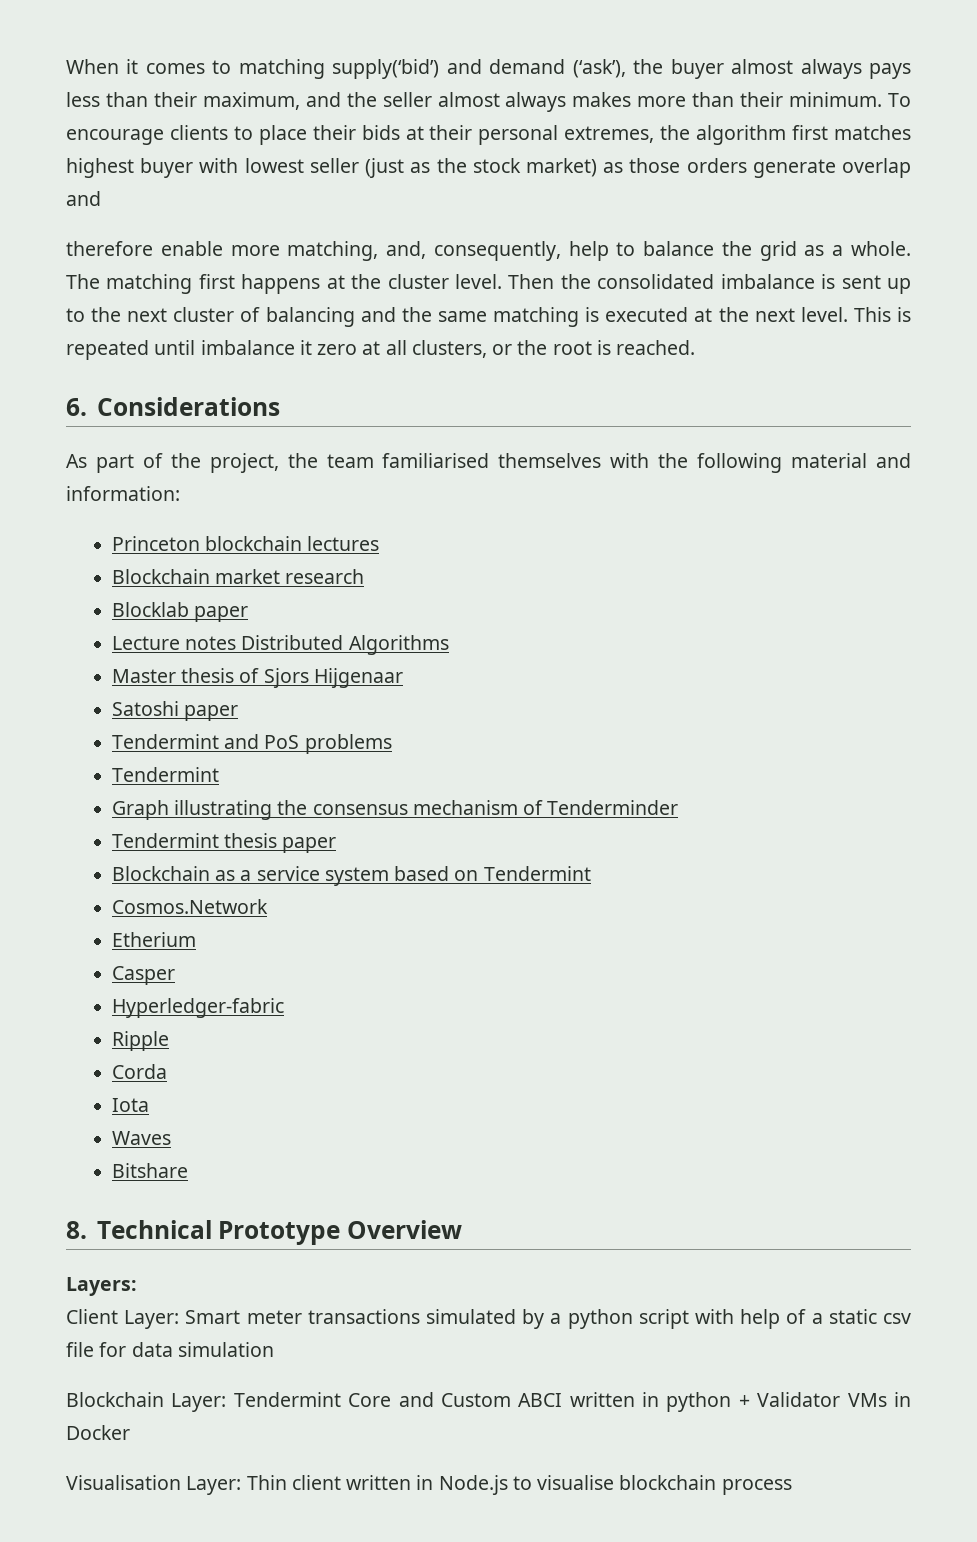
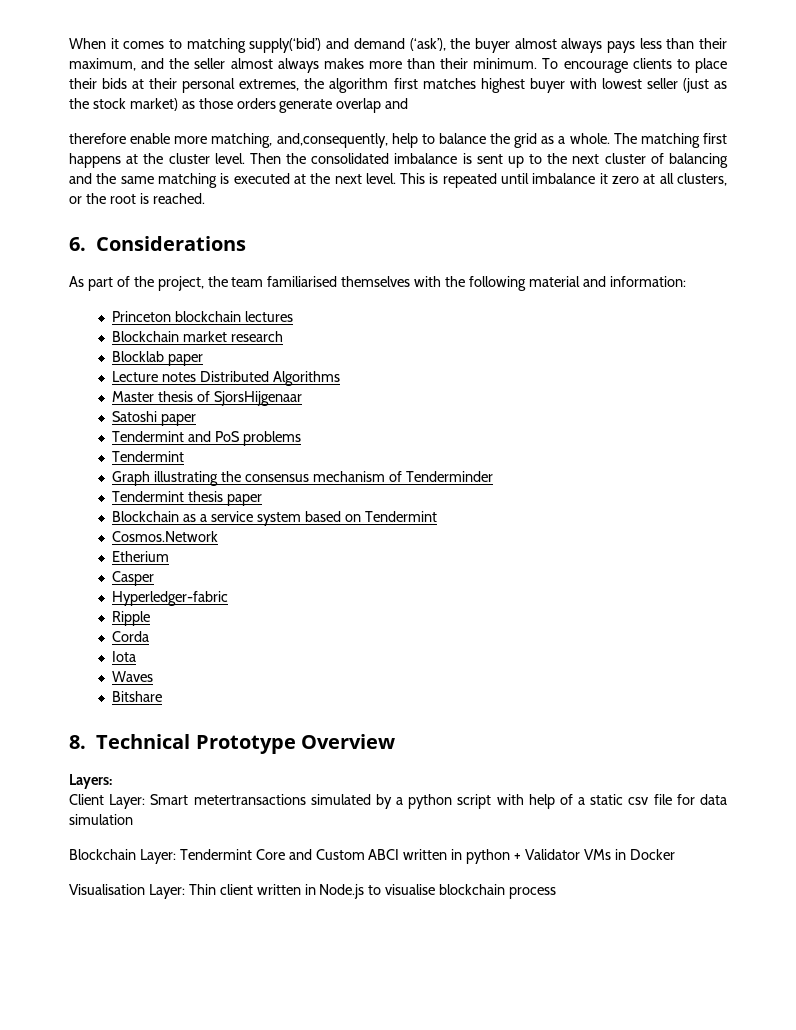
- therefore enable more matching, and, consequently, help to balance the grid as a whole.
+ therefore enable more matching, and,consequently, help to balance the grid as a whole.
- Master thesis of Sjors Hijgenaar
+ Master thesis of SjorsHijgenaar
- Client Layer: Smart meter transactions simulated by a python script with help of a static csv file for data simulation
+ Client Layer: Smart metertransactions simulated by a python script with help of a static csv file for data simulation

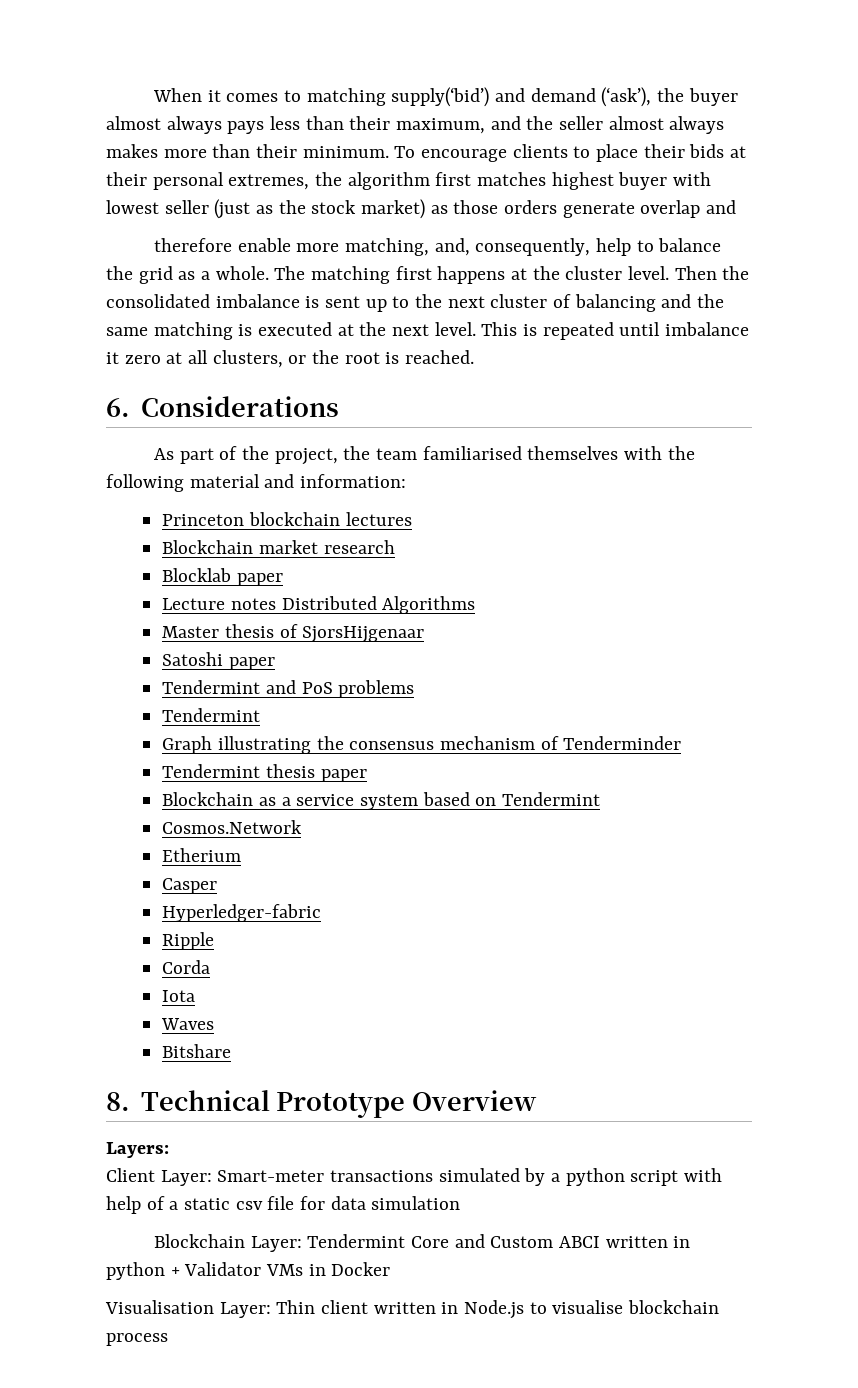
- therefore enable more matching, and,consequently, help to balance the grid as a whole.
+ therefore enable more matching, and, consequently, help to balance the grid as a whole.
- Client Layer: Smart metertransactions simulated by a python script with help of a static csv file for data simulation
+ Client Layer: Smart-meter transactions simulated by a python script with help of a static csv file for data simulation

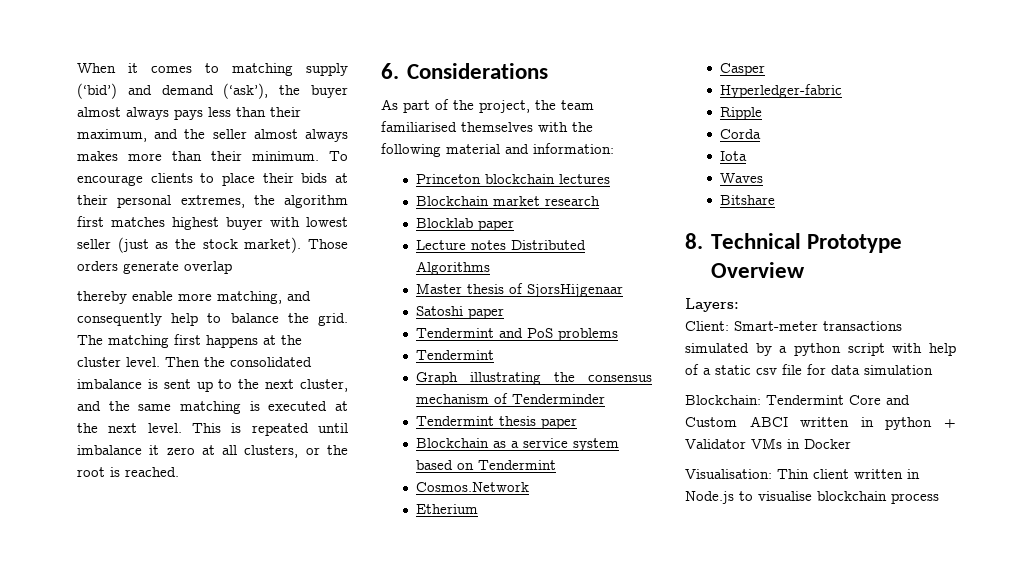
- When it comes to matching supply(‘bid’) and demand (‘ask’), the buyer almost always pays less than their maximum, and the seller almost always makes more than their minimum.
+ When it comes to matching supply (‘bid’) and demand (‘ask’), the buyer almost always pays less than their maximum, and the seller almost always makes more than their minimum.
- To encourage clients to place their bids at their personal extremes, the algorithm first matches highest buyer with lowest seller (just as the stock market) as those orders generate overlap and
- therefore enable more matching, and, consequently, help to balance the grid as a whole.
+ To encourage clients to place their bids at their personal extremes, the algorithm first matches highest buyer with lowest seller (just as the stock market). Those orders generate overlap
+ thereby enable more matching, and consequently help to balance the grid.
- Then the consolidated imbalance is sent up to the next cluster of balancing and the same matching is executed at the next level.
+ Then the consolidated imbalance is sent up to the next cluster, and the same matching is executed at the next level.
- Client Layer: Smart-meter transactions simulated by a python script with help of a static csv file for data simulation
+ Client: Smart-meter transactions simulated by a python script with help of a static csv file for data simulation
- Blockchain Layer: Tendermint Core and Custom ABCI written in python + Validator VMs in Docker
+ Blockchain: Tendermint Core and Custom ABCI written in python + Validator VMs in Docker
- Visualisation Layer: Thin client written in Node.js to visualise blockchain process
+ Visualisation: Thin client written in Node.js to visualise blockchain process

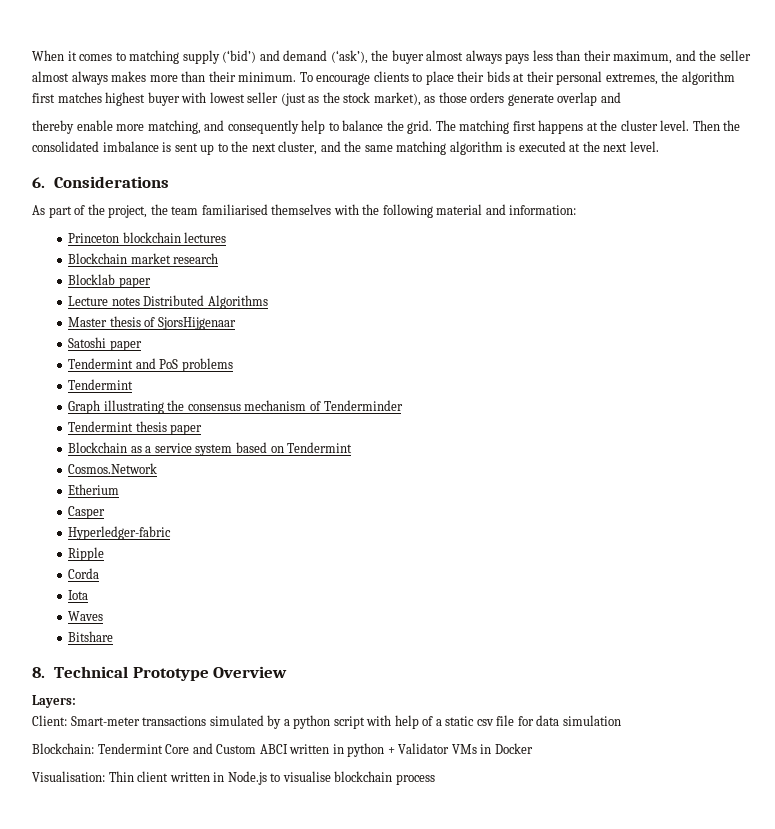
- To encourage clients to place their bids at their personal extremes, the algorithm first matches highest buyer with lowest seller (just as the stock market). Those orders generate overlap
+ To encourage clients to place their bids at their personal extremes, the algorithm first matches highest buyer with lowest seller (just as the stock market), as those orders generate overlap and
- Then the consolidated imbalance is sent up to the next cluster, and the same matching is executed at the next level. This is repeated until imbalance it zero at all clusters, or the root is reached.
+ Then the consolidated imbalance is sent up to the next cluster, and the same matching algorithm is executed at the next level.

